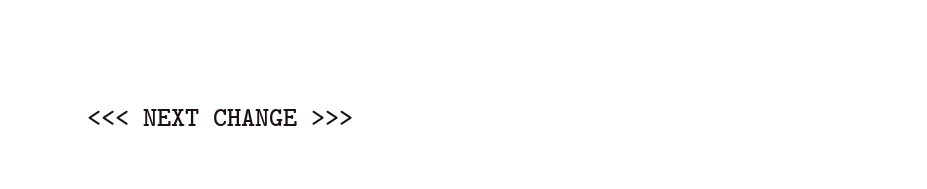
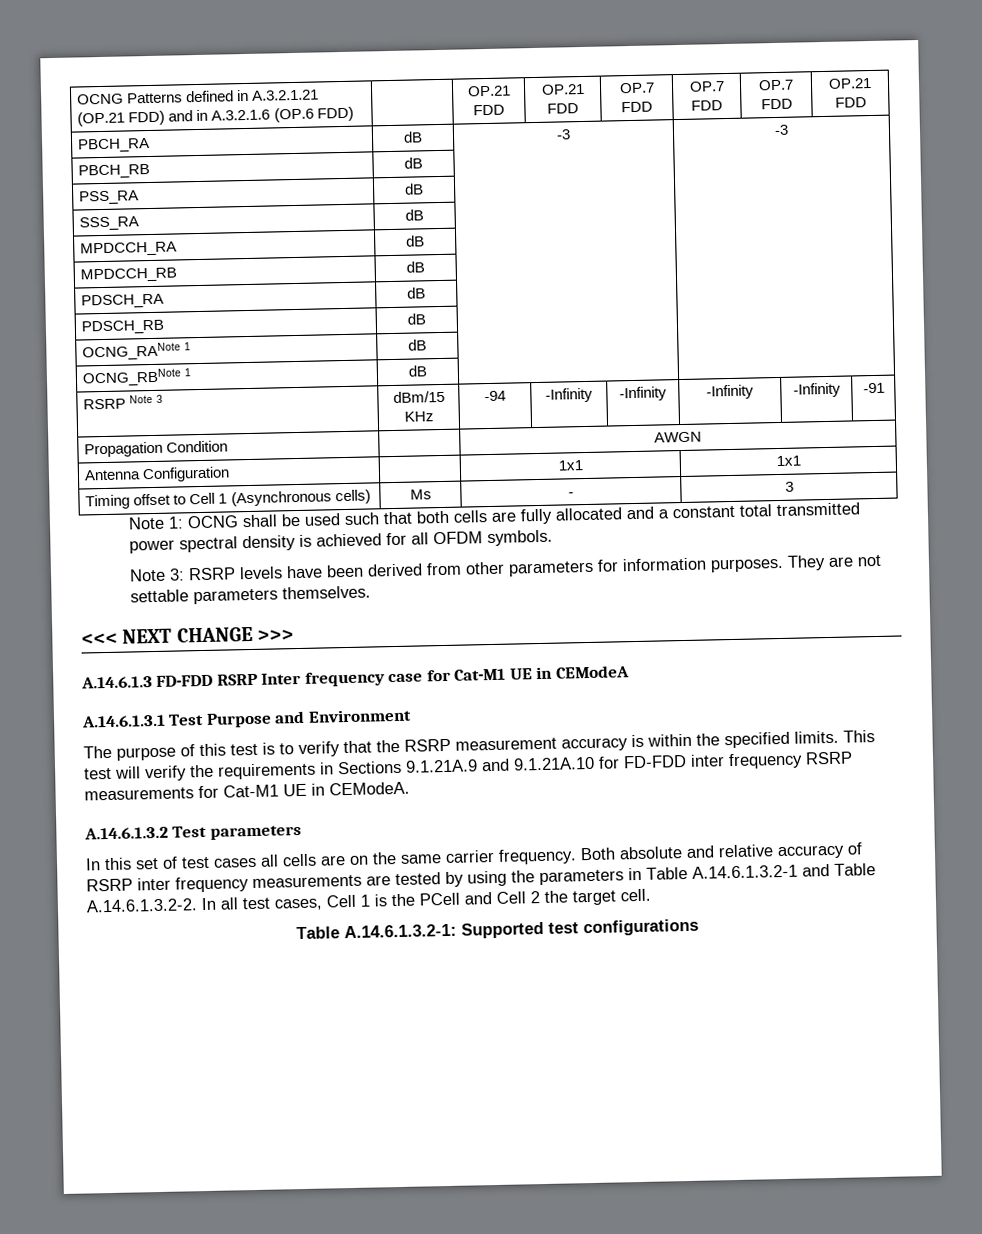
+ OCNG Patterns defined in A.3.2.1.21 (OP.21 FDD) and in A.3.2.1.6 (OP.6 FDD) | | OP.21 FDD | OP.21 FDD | OP.7 FDD | OP.7 FDD | OP.7 FDD | OP.21 FDD
+ PBCH_RA | dB | -3 | -3
+ PBCH_RB | dB | |
+ PSS_RA | dB | |
+ SSS_RA | dB | |
+ MPDCCH_RA | dB | |
+ MPDCCH_RB | dB | |
+ PDSCH_RA | dB | |
+ PDSCH_RB | dB | |
+ OCNG_RANote 1 | dB | |
+ OCNG_RBNote 1 | dB | |
+ RSRP Note 3 | dBm/15 KHz | -94 | -Infinity | -Infinity | -Infinity | -Infinity | -91
+ Propagation Condition | | AWGN
+ Antenna Configuration | | 1x1 | 1x1
+ Timing offset to Cell 1 (Asynchronous cells) | Ms | - | 3
+ Note 1: OCNG shall be used such that both cells are fully allocated and a constant total transmitted power spectral density is achieved for all OFDM symbols.
+ Note 3: RSRP levels have been derived from other parameters for information purposes. They are not settable parameters themselves.
  <<< NEXT CHANGE >>>
+ A.14.6.1.3 FD-FDD RSRP Inter frequency case for Cat-M1 UE in CEModeA
+ A.14.6.1.3.1 Test Purpose and Environment
+ The purpose of this test is to verify that the RSRP measurement accuracy is within the specified limits. This test will verify the requirements in Sections 9.1.21A.9 and 9.1.21A.10 for FD-FDD inter frequency RSRP measurements for Cat-M1 UE in CEModeA.
+ A.14.6.1.3.2 Test parameters
+ In this set of test cases all cells are on the same carrier frequency. Both absolute and relative accuracy of RSRP inter frequency measurements are tested by using the parameters in Table A.14.6.1.3.2-1 and Table A.14.6.1.3.2-2. In all test cases, Cell 1 is the PCell and Cell 2 the target cell.
+ Table A.14.6.1.3.2-1: Supported test configurations

